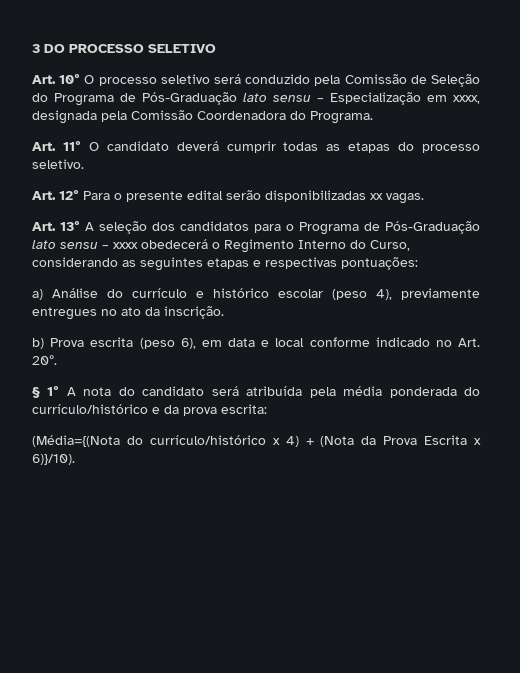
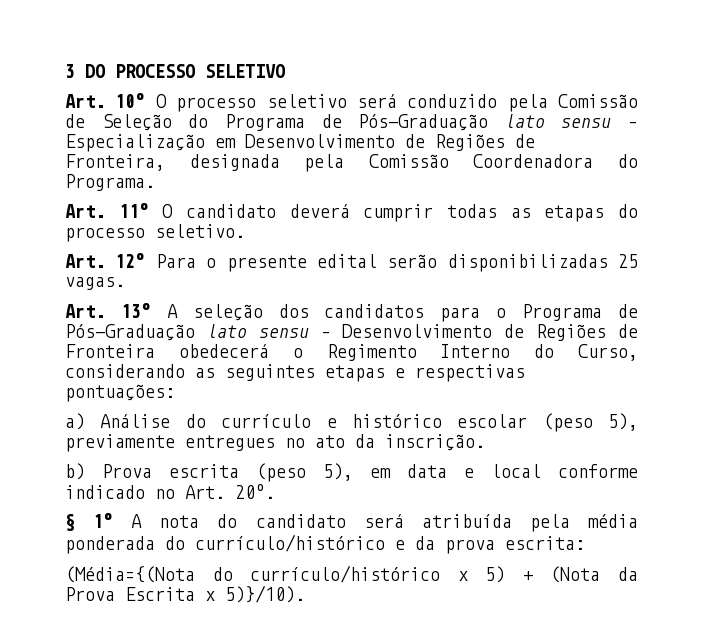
- Art. 10º O processo seletivo será conduzido pela Comissão de Seleção do Programa de Pós-Graduação lato sensu – Especialização em xxxx, designada pela Comissão Coordenadora do Programa.
+ Art. 10º O processo seletivo será conduzido pela Comissão de Seleção do Programa de Pós-Graduação lato sensu – Especialização em Desenvolvimento de Regiões de Fronteira, designada pela Comissão Coordenadora do Programa.
- Art. 12º Para o presente edital serão disponibilizadas xx vagas.
+ Art. 12º Para o presente edital serão disponibilizadas 25 vagas.
- Art. 13º A seleção dos candidatos para o Programa de Pós-Graduação lato sensu – xxxx obedecerá o Regimento Interno do Curso, considerando as seguintes etapas e respectivas pontuações:
+ Art. 13º A seleção dos candidatos para o Programa de Pós-Graduação lato sensu – Desenvolvimento de Regiões de Fronteira obedecerá o Regimento Interno do Curso, considerando as seguintes etapas e respectivas pontuações:
- a) Análise do currículo e histórico escolar (peso 4), previamente entregues no ato da inscrição.
+ a) Análise do currículo e histórico escolar (peso 5), previamente entregues no ato da inscrição.
- b) Prova escrita (peso 6), em data e local conforme indicado no Art. 20º.
+ b) Prova escrita (peso 5), em data e local conforme indicado no Art. 20º.
- (Média={(Nota do currículo/histórico x 4) + (Nota da Prova Escrita x 6)}/10).
+ (Média={(Nota do currículo/histórico x 5) + (Nota da Prova Escrita x 5)}/10).

